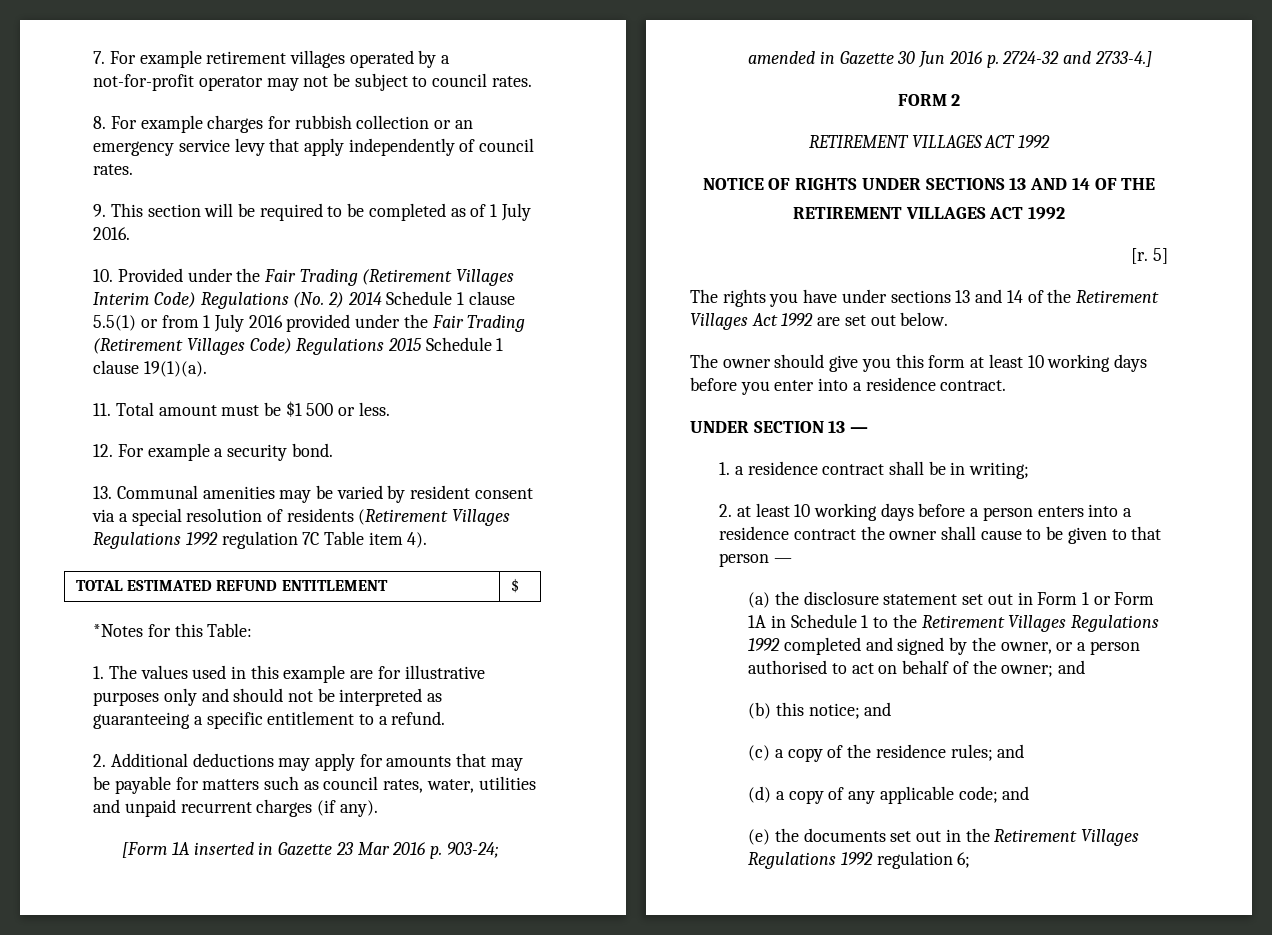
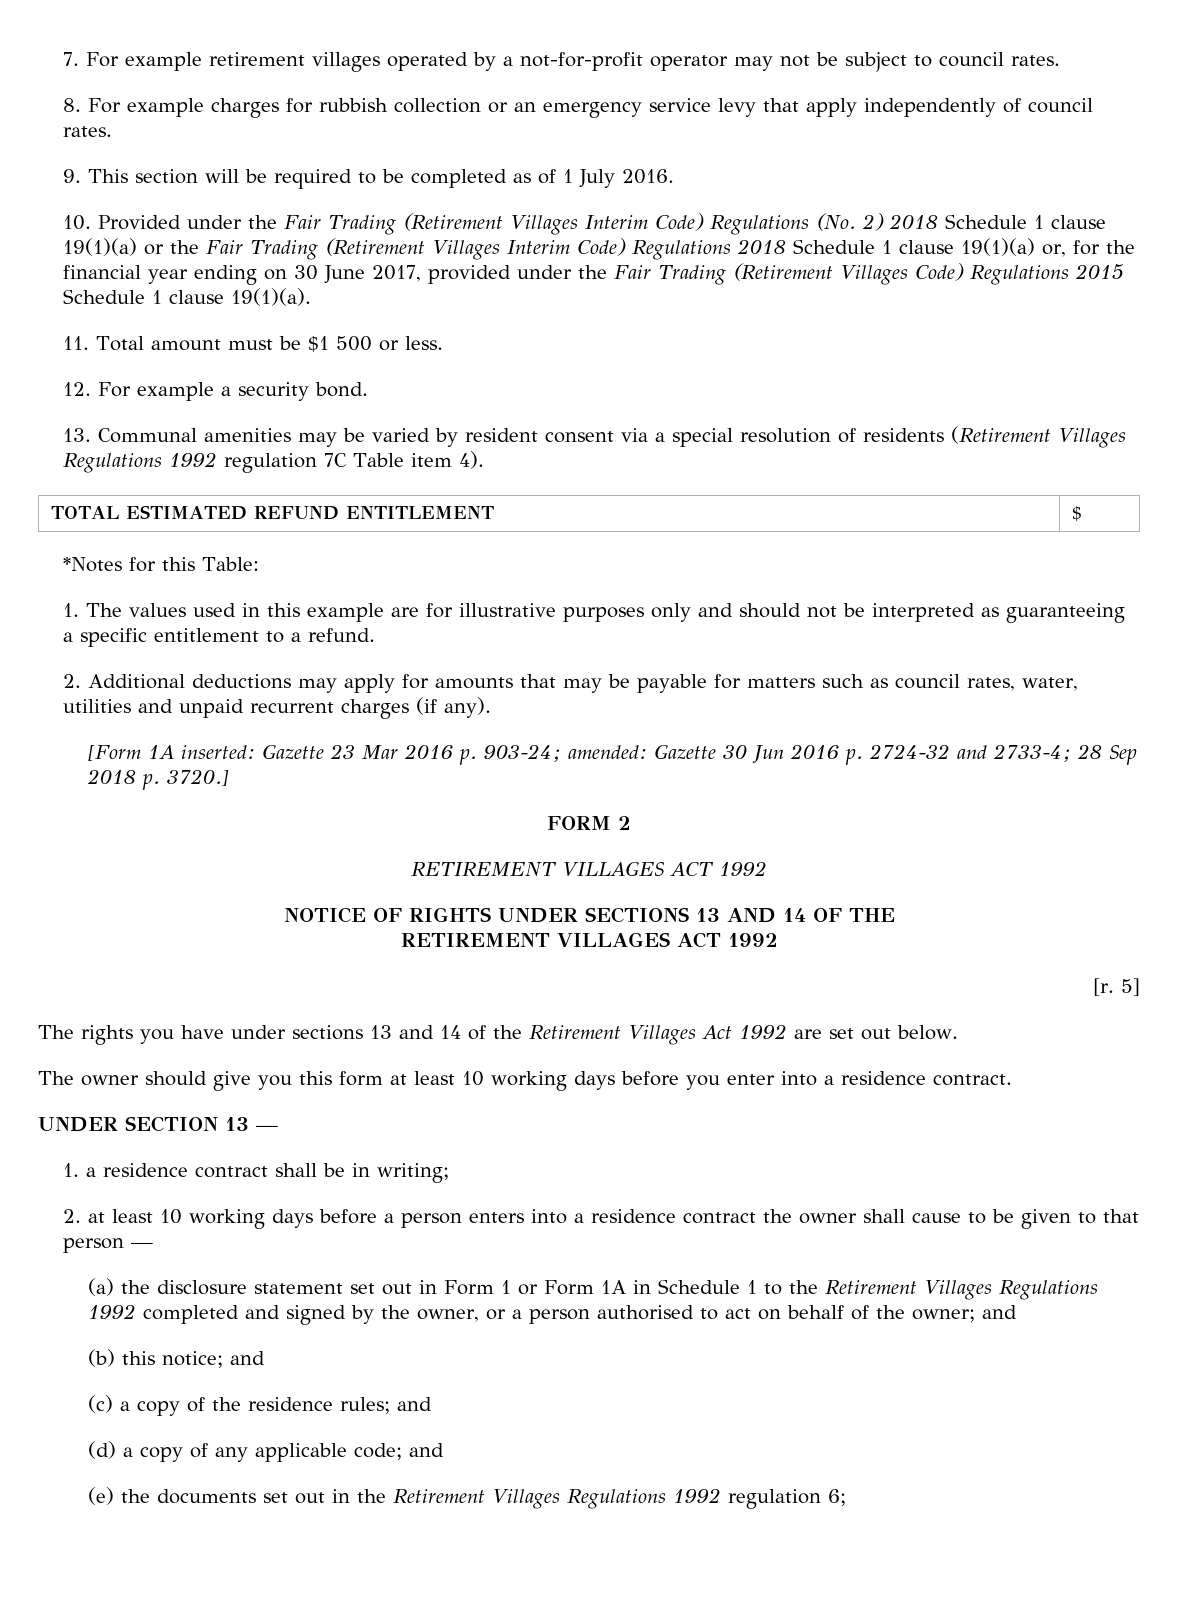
- 10. Provided under the Fair Trading (Retirement Villages Interim Code) Regulations (No. 2) 2014 Schedule 1 clause 5.5(1) or from 1 July 2016 provided under the Fair Trading (Retirement Villages Code) Regulations 2015 Schedule 1 clause 19(1)(a).
+ 10. Provided under the Fair Trading (Retirement Villages Interim Code) Regulations (No. 2) 2018 Schedule 1 clause 19(1)(a) or the Fair Trading (Retirement Villages Interim Code) Regulations 2018 Schedule 1 clause 19(1)(a) or, for the financial year ending on 30 June 2017, provided under the Fair Trading (Retirement Villages Code) Regulations 2015 Schedule 1 clause 19(1)(a).
- [Form 1A inserted in Gazette 23 Mar 2016 p. 903-24; amended in Gazette 30 Jun 2016 p. 2724-32 and 2733-4.]
+ [Form 1A inserted: Gazette 23 Mar 2016 p. 903-24; amended: Gazette 30 Jun 2016 p. 2724-32 and 2733-4; 28 Sep 2018 p. 3720.]

